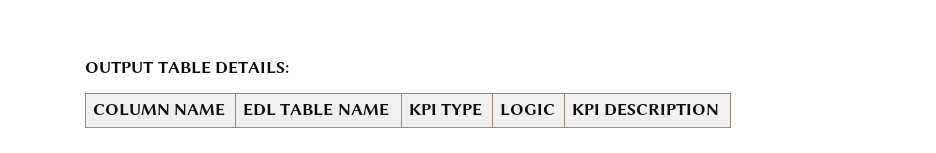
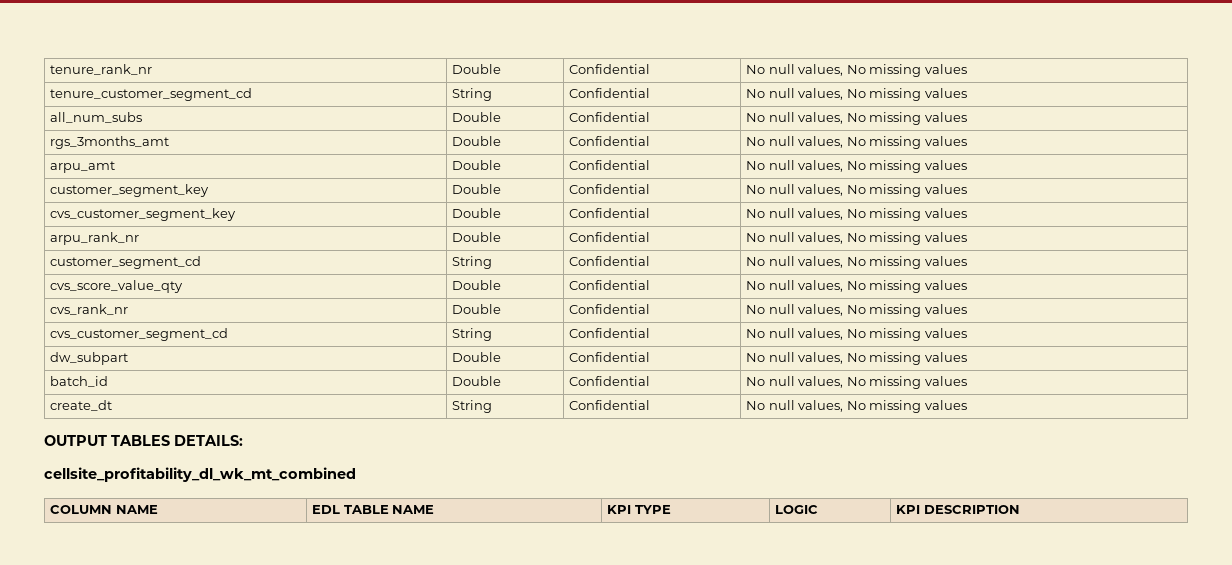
- OUTPUT TABLE DETAILS:
+ tenure_rank_nr | Double | Confidential | No null values, No missing values
+ tenure_customer_segment_cd | String | Confidential | No null values, No missing values
+ all_num_subs | Double | Confidential | No null values, No missing values
+ rgs_3months_amt | Double | Confidential | No null values, No missing values
+ arpu_amt | Double | Confidential | No null values, No missing values
+ customer_segment_key | Double | Confidential | No null values, No missing values
+ cvs_customer_segment_key | Double | Confidential | No null values, No missing values
+ arpu_rank_nr | Double | Confidential | No null values, No missing values
+ customer_segment_cd | String | Confidential | No null values, No missing values
+ cvs_score_value_qty | Double | Confidential | No null values, No missing values
+ cvs_rank_nr | Double | Confidential | No null values, No missing values
+ cvs_customer_segment_cd | String | Confidential | No null values, No missing values
+ dw_subpart | Double | Confidential | No null values, No missing values
+ batch_id | Double | Confidential | No null values, No missing values
+ create_dt | String | Confidential | No null values, No missing values
+ OUTPUT TABLES DETAILS:
+ cellsite_profitability_dl_wk_mt_combined

